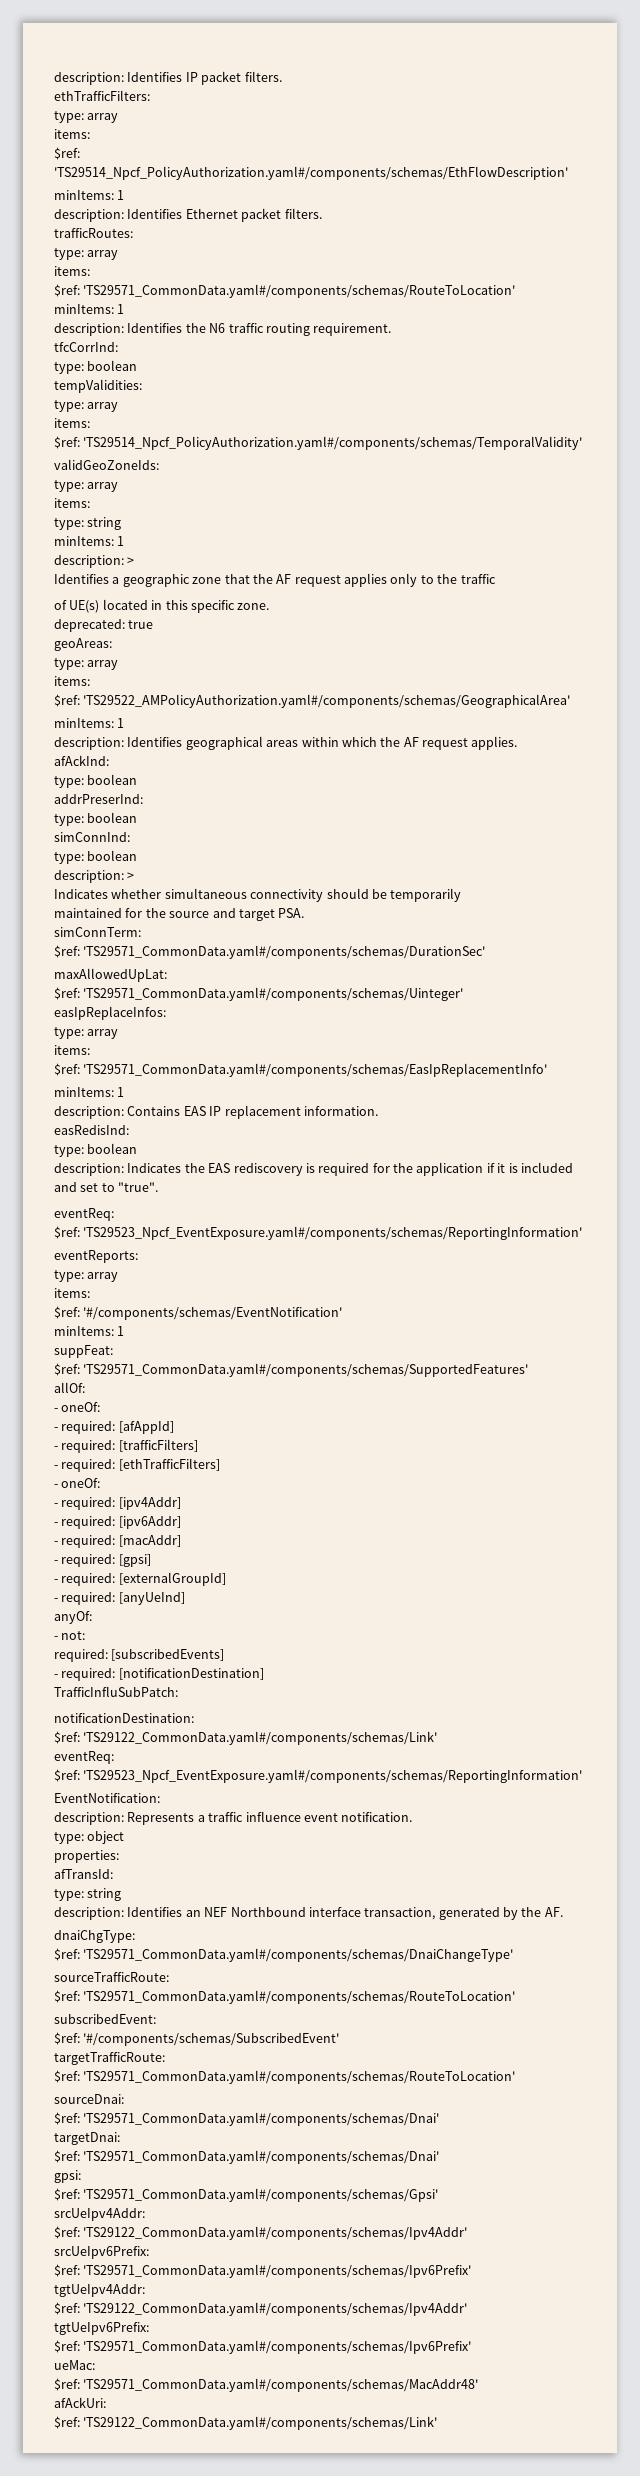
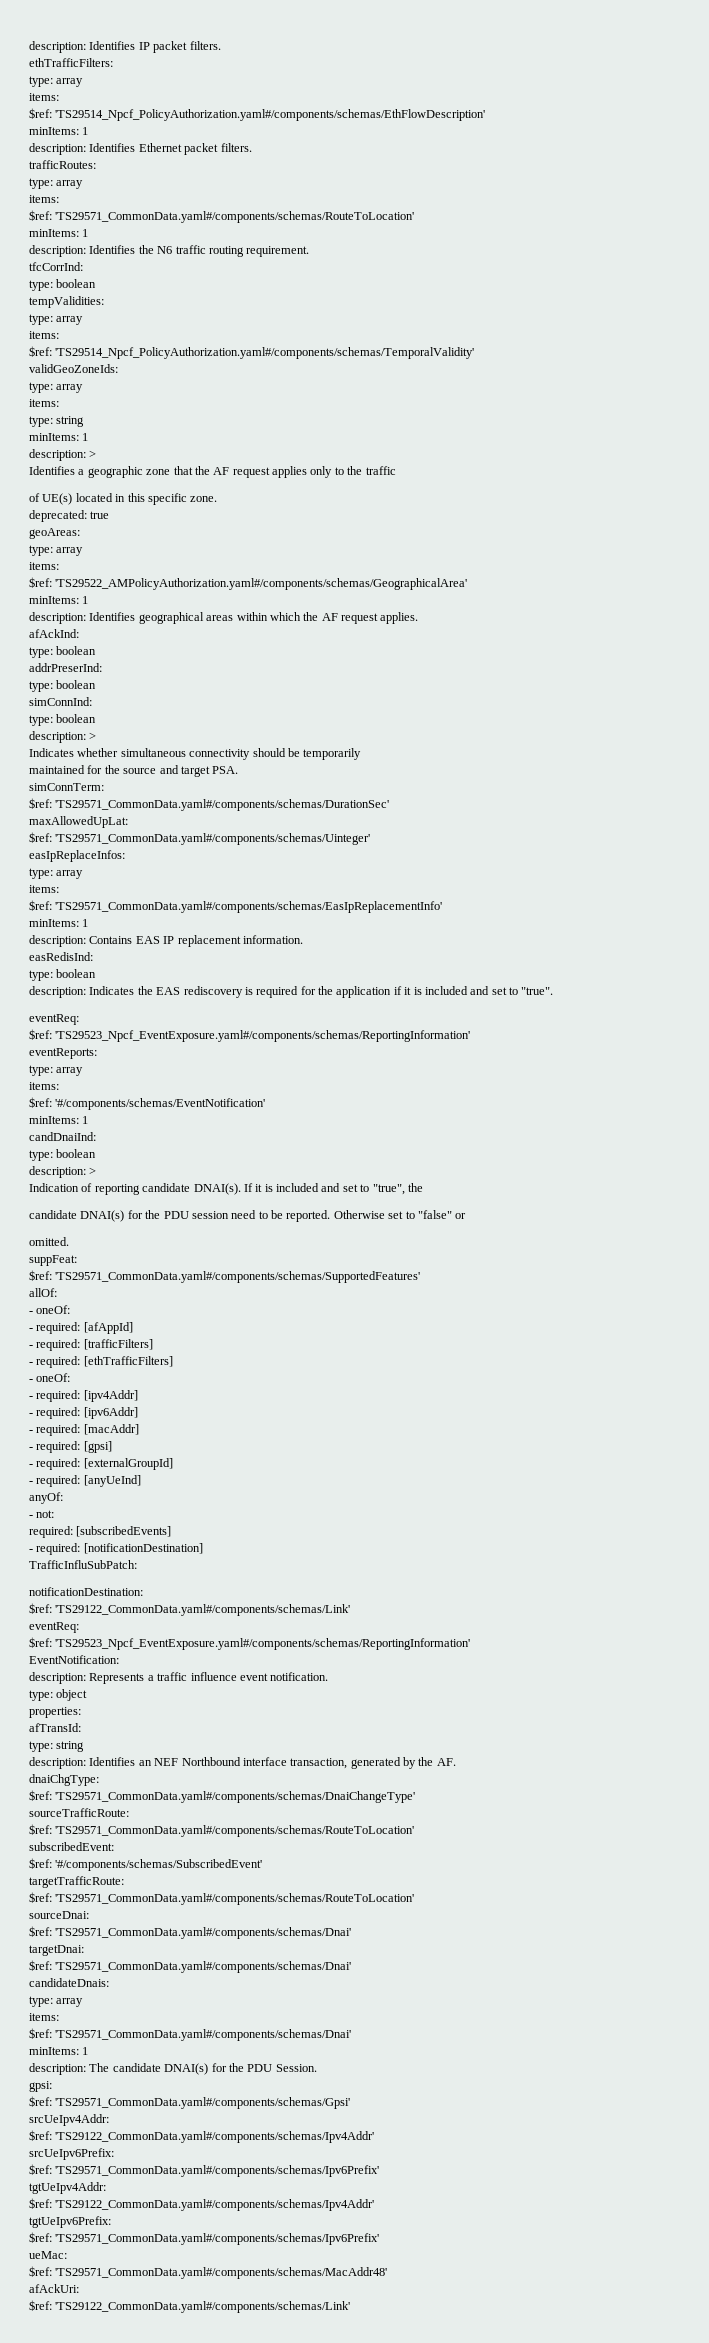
+ candDnaiInd:
+ type: boolean
+ description: >
+ Indication of reporting candidate DNAI(s). If it is included and set to "true", the
+ candidate DNAI(s) for the PDU session need to be reported. Otherwise set to "false" or
+ omitted.
+ candidateDnais:
+ type: array
+ items:
+ $ref: 'TS29571_CommonData.yaml#/components/schemas/Dnai'
+ minItems: 1
+ description: The candidate DNAI(s) for the PDU Session.

